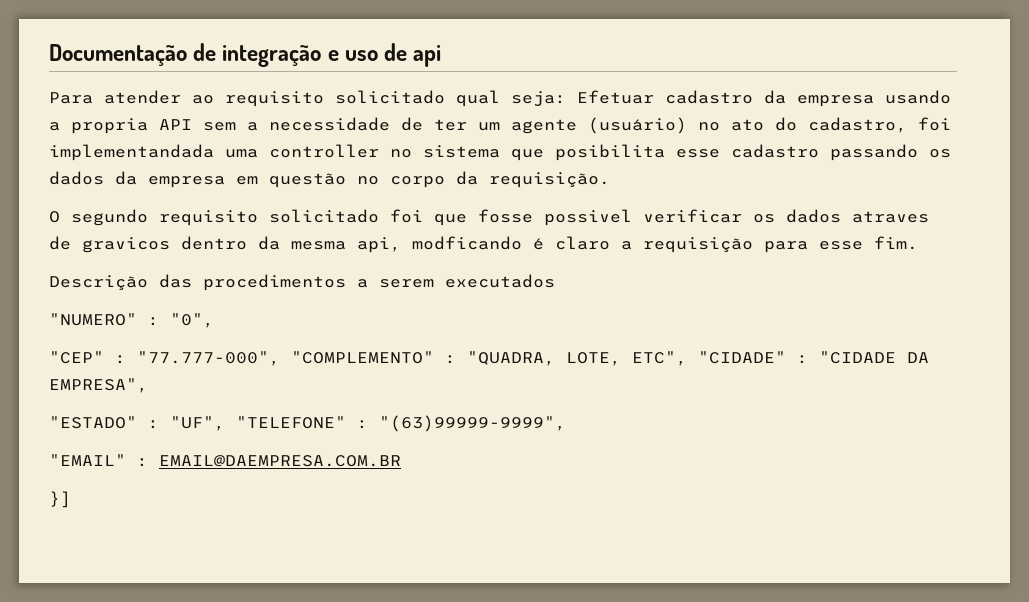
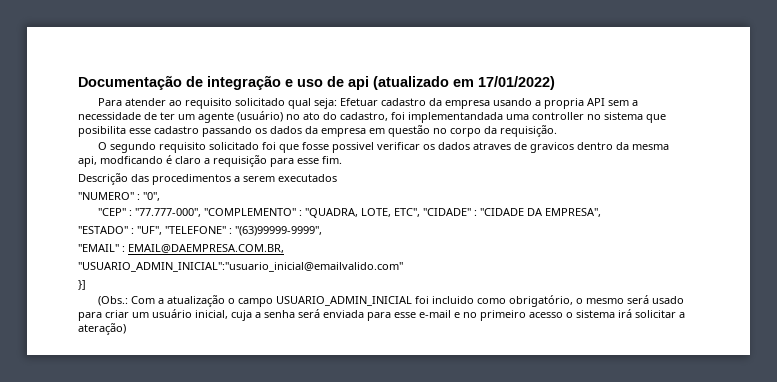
- Documentação de integração e uso de api
+ Documentação de integração e uso de api (atualizado em 17/01/2022)
- "EMAIL" : EMAIL@DAEMPRESA.COM.BR
+ "EMAIL" : EMAIL@DAEMPRESA.COM.BR,
+ "USUARIO_ADMIN_INICIAL":"usuario_inicial@emailvalido.com"
+ (Obs.: Com a atualização o campo USUARIO_ADMIN_INICIAL foi incluido como obrigatório, o mesmo será usado para criar um usuário inicial, cuja a senha será enviada para esse e-mail e no primeiro acesso o sistema irá solicitar a ateração)

